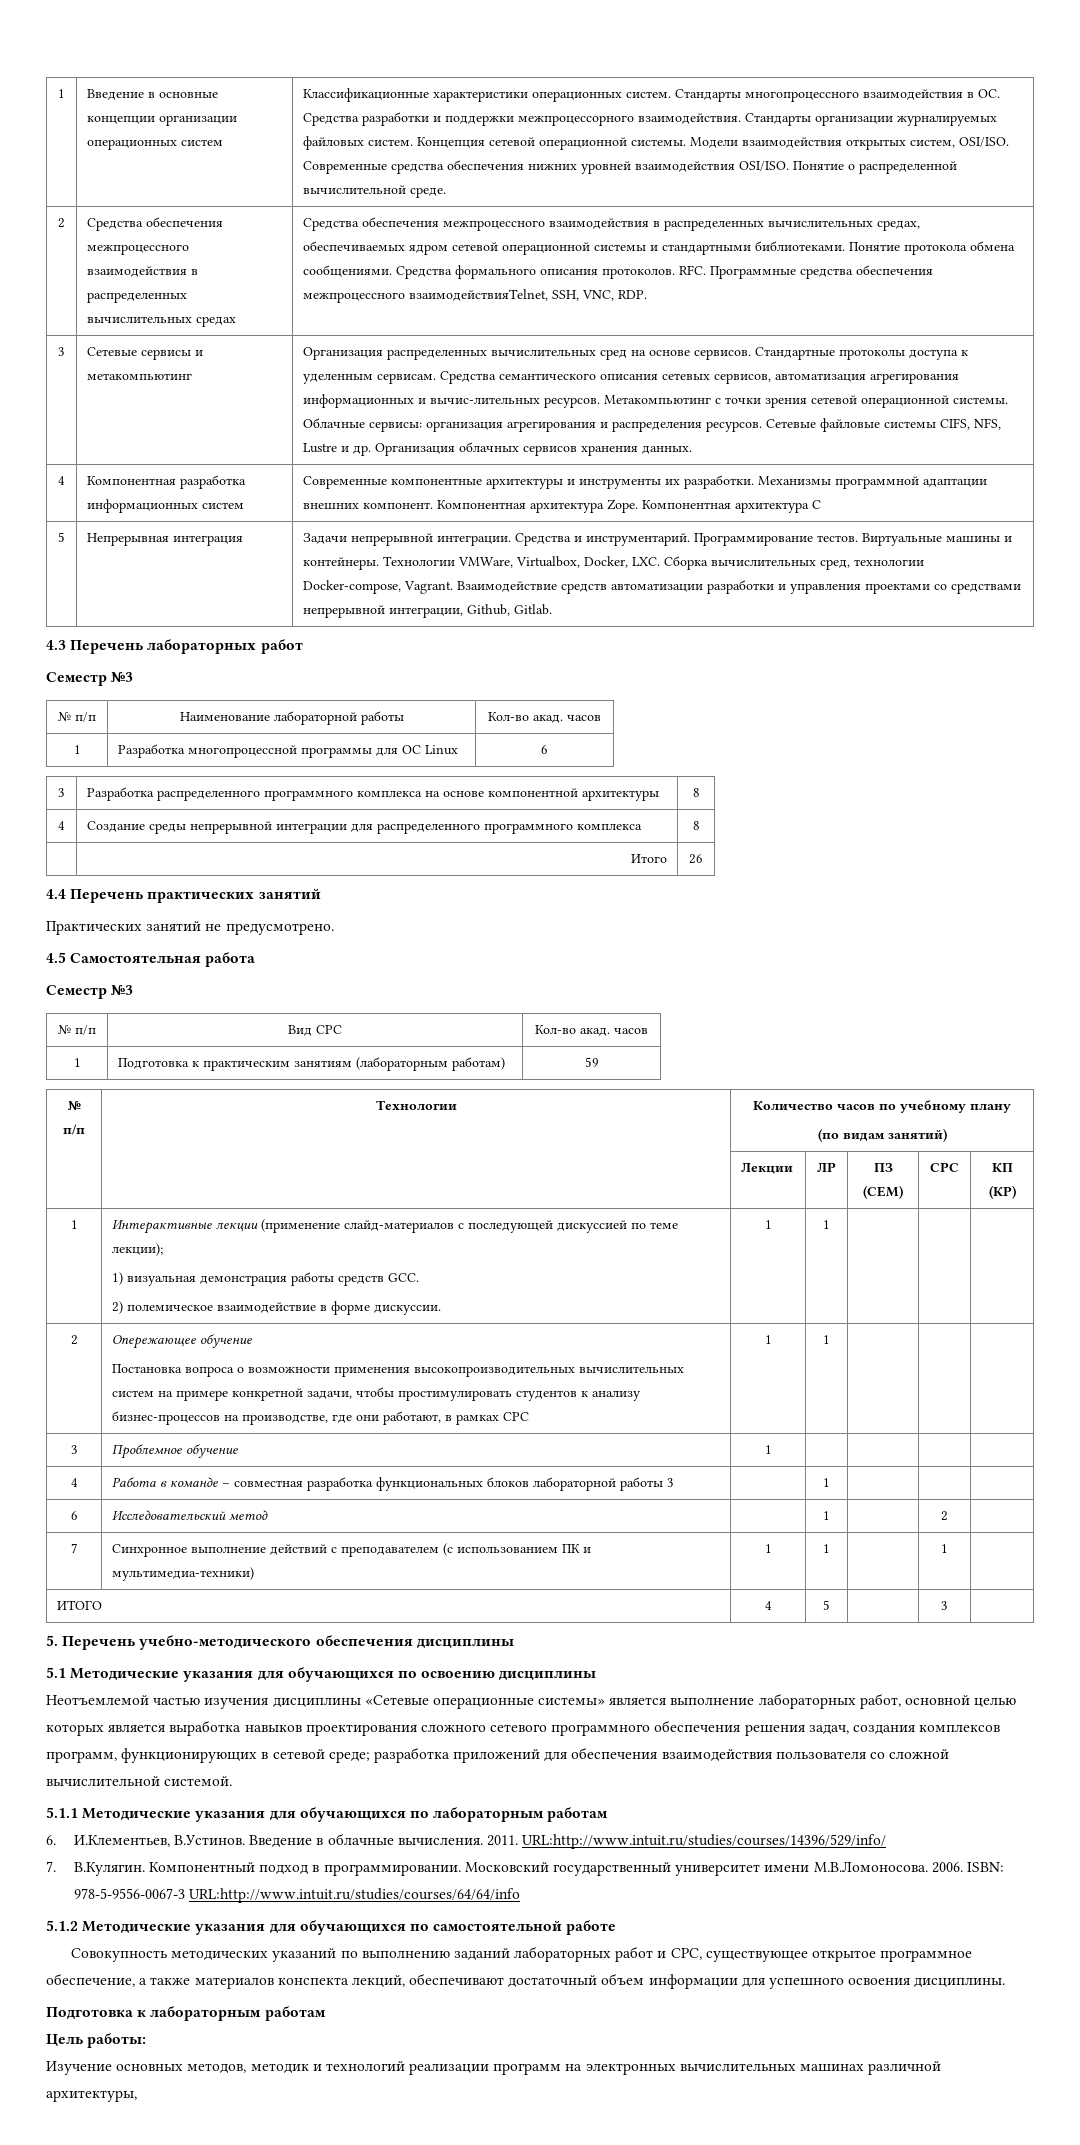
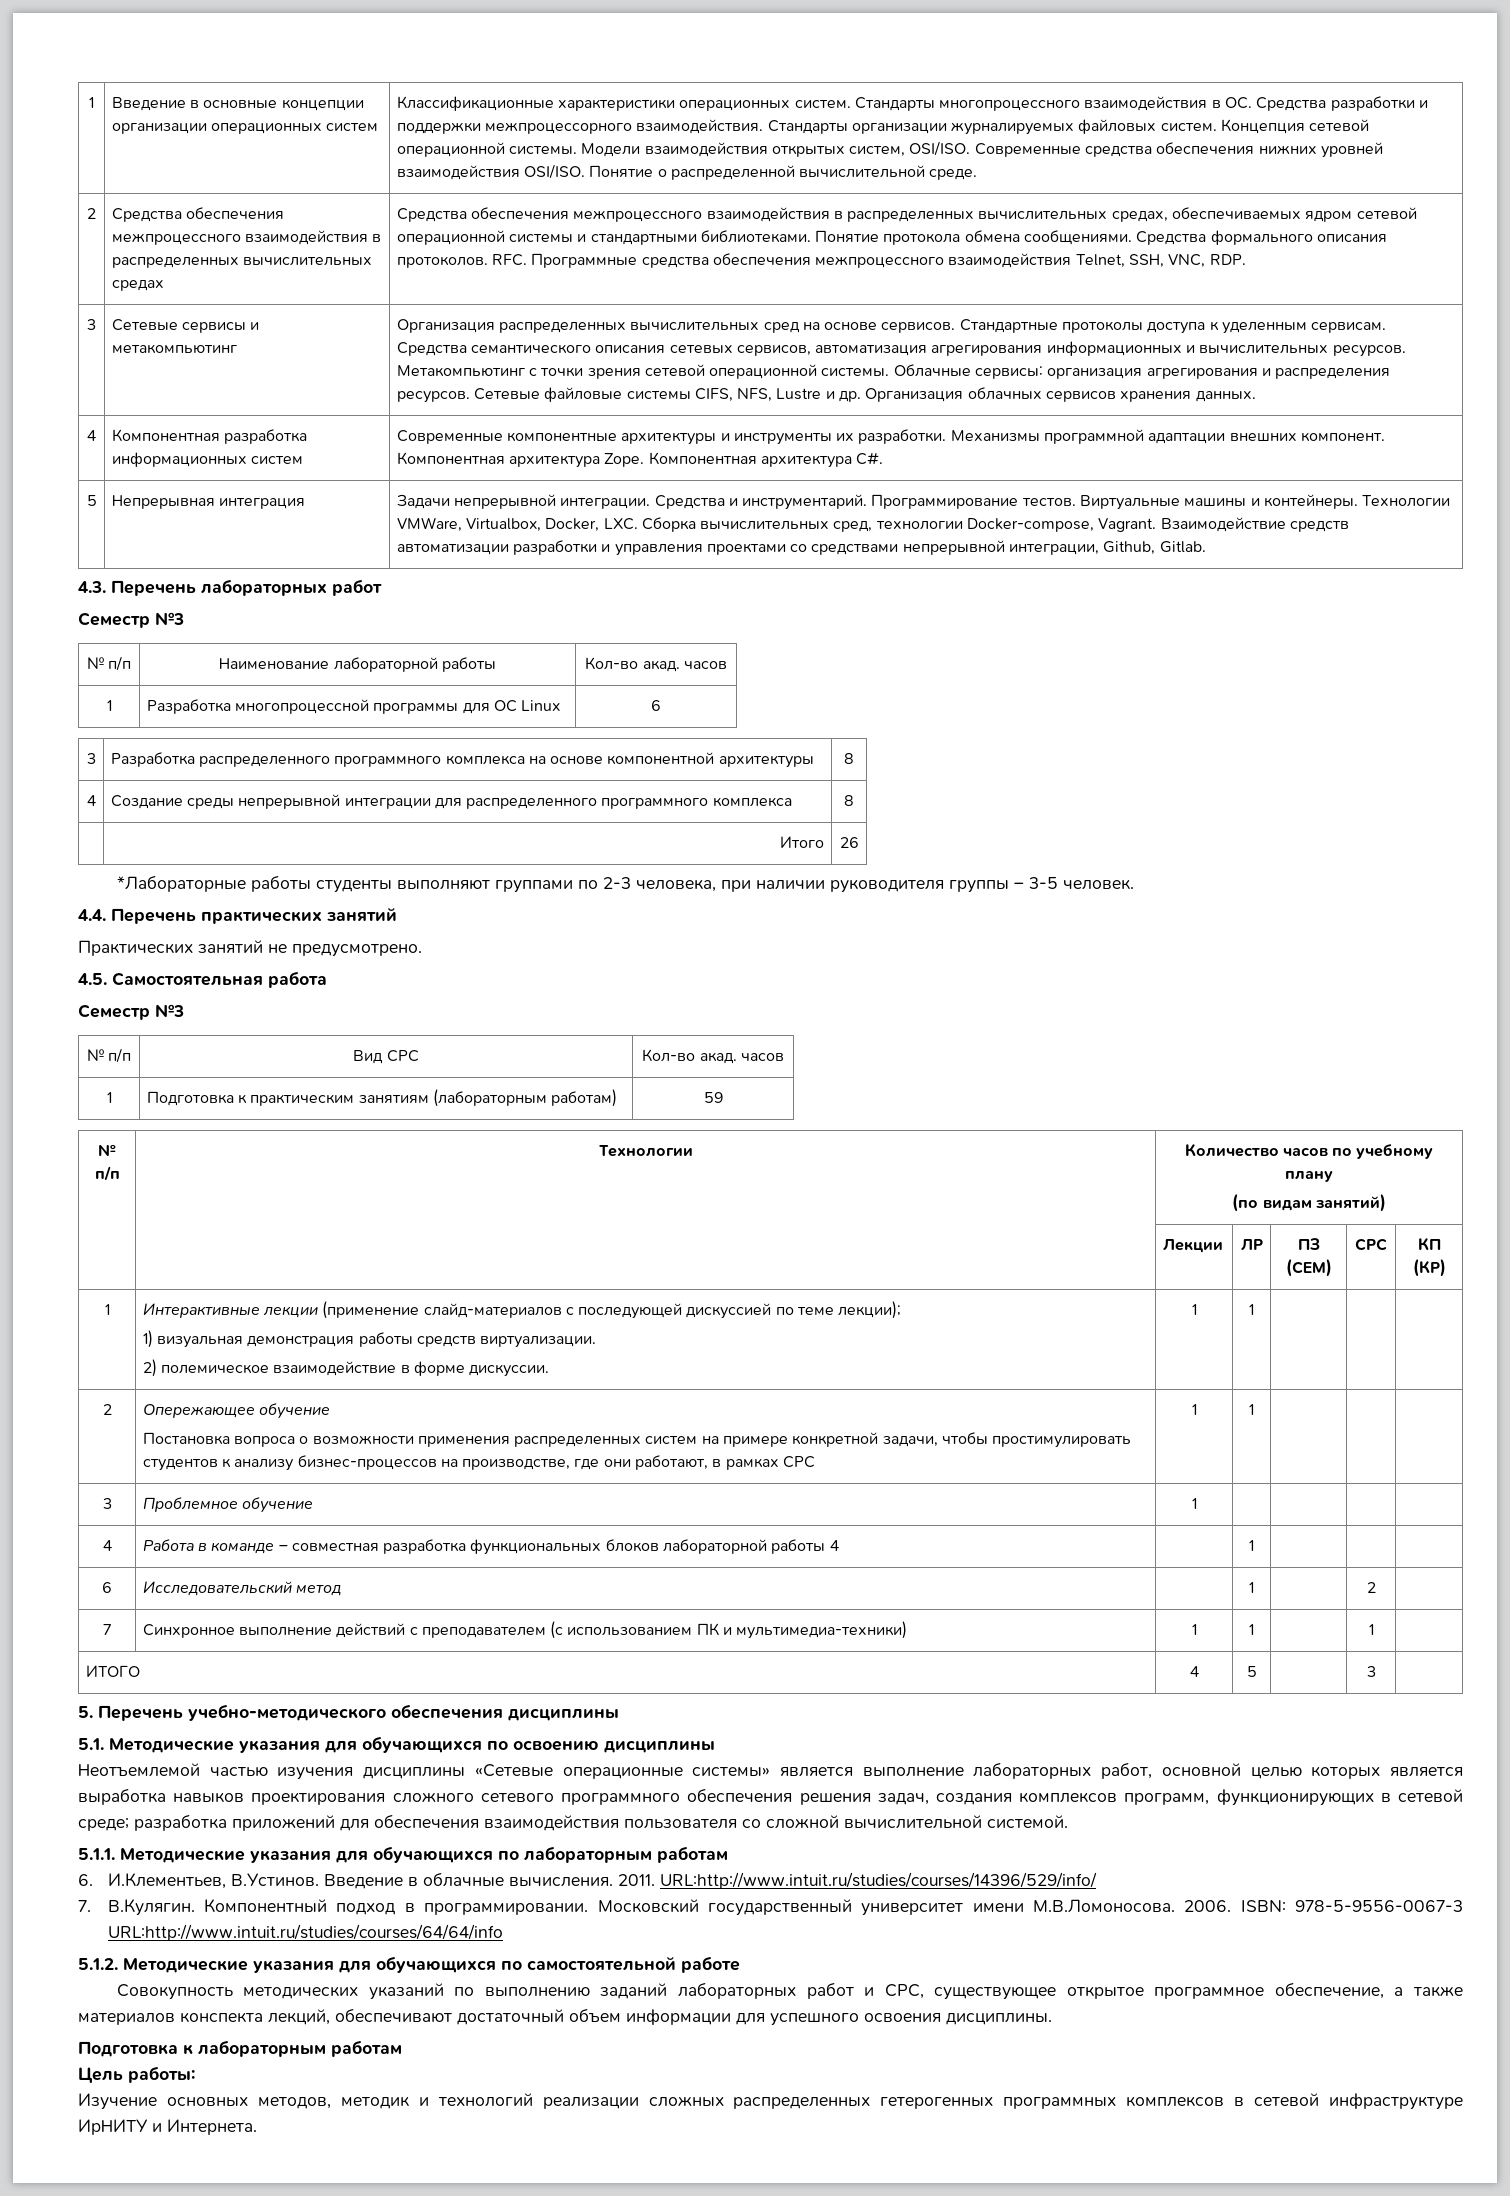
- RFC. Программные средства обеспечения межпроцессного взаимодействияTelnet, SSH, VNC, RDP.
+ RFC. Программные средства обеспечения межпроцессного взаимодействия Telnet, SSH, VNC, RDP.
- Средства семантического описания сетевых сервисов, автоматизация агрегирования информационных и вычис-лительных ресурсов.
+ Средства семантического описания сетевых сервисов, автоматизация агрегирования информационных и вычислительных ресурсов.
- 4 | Компонентная разработка информационных систем | Современные компонентные архитектуры и инструменты их разработки. Механизмы программной адаптации внешних компонент. Компонентная архитектура Zope. Компонентная архитектура C
+ 4 | Компонентная разработка информационных систем | Современные компонентные архитектуры и инструменты их разработки. Механизмы программной адаптации внешних компонент. Компонентная архитектура Zope. Компонентная архитектура C#.
- 4.3 Перечень лабораторных работ
+ 4.3. Перечень лабораторных работ
- 4.4 Перечень практических занятий
+ *Лабораторные работы студенты выполняют группами по 2-3 человека, при наличии руководителя группы – 3-5 человек.
+ 4.4. Перечень практических занятий
- 4.5 Самостоятельная работа
+ 4.5. Самостоятельная работа
  1 | Интерактивные лекции (применение слайд-материалов с последующей дискуссией по теме лекции);
- 1) визуальная демонстрация работы средств GCC.
+ 1) визуальная демонстрация работы средств виртуализации.
  2 | Опережающее обучение
- Постановка вопроса о возможности применения высокопроизводительных вычислительных систем на примере конкретной задачи, чтобы простимулировать студентов к анализу бизнес-процессов на производстве, где они работают, в рамках СРС | 1 | 1 | | |
+ Постановка вопроса о возможности применения распределенных систем на примере конкретной задачи, чтобы простимулировать студентов к анализу бизнес-процессов на производстве, где они работают, в рамках СРС | 1 | 1 | | |
- 4 | Работа в команде – совместная разработка функциональных блоков лабораторной работы 3 | | 1 | | |
+ 4 | Работа в команде – совместная разработка функциональных блоков лабораторной работы 4 | | 1 | | |
- 5.1 Методические указания для обучающихся по освоению дисциплины
+ 5.1. Методические указания для обучающихся по освоению дисциплины
- 5.1.1 Методические указания для обучающихся по лабораторным работам
+ 5.1.1. Методические указания для обучающихся по лабораторным работам
- 5.1.2 Методические указания для обучающихся по самостоятельной работе
+ 5.1.2. Методические указания для обучающихся по самостоятельной работе
- Изучение основных методов, методик и технологий реализации программ на электронных вычислительных машинах различной архитектуры,
+ Изучение основных методов, методик и технологий реализации сложных распределенных гетерогенных программных комплексов в сетевой инфраструктуре ИрНИТУ и Интернета.

